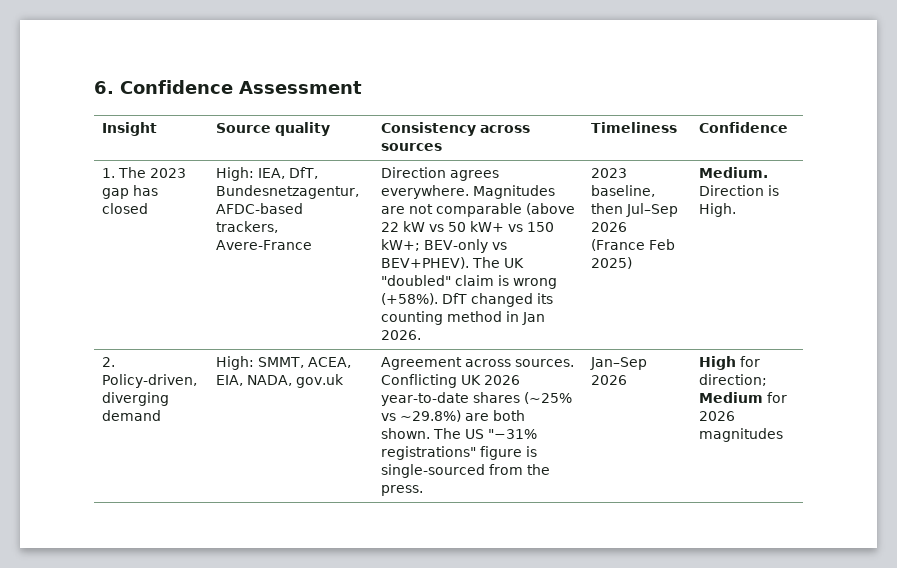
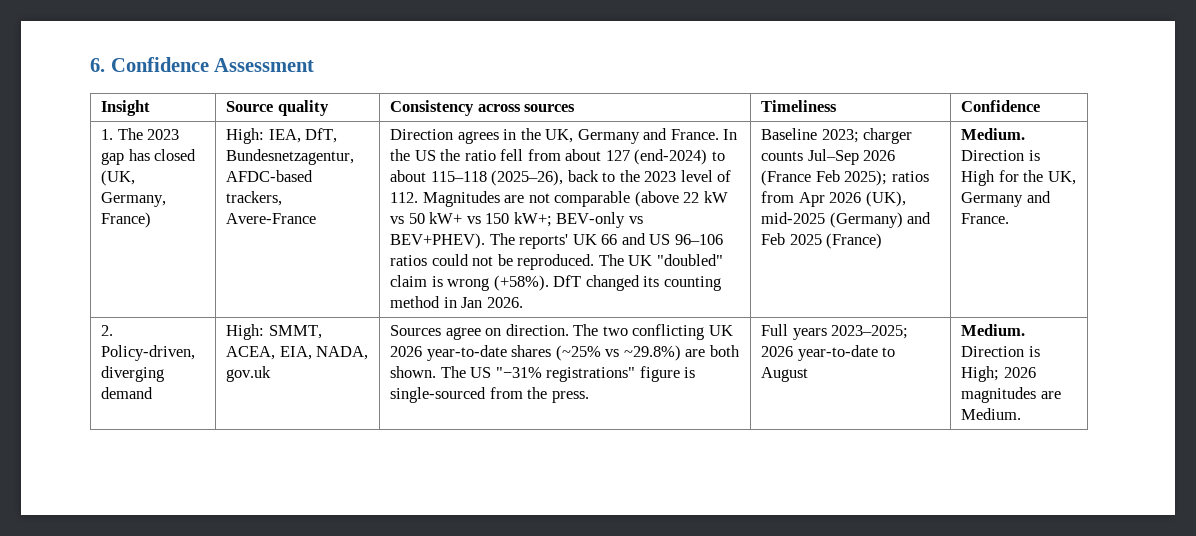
- 1. The 2023 gap has closed
+ 1. The 2023 gap has closed (UK, Germany, France)
- Direction agrees everywhere. Magnitudes are not comparable (above 22 kW vs 50 kW+ vs 150 kW+; BEV-only vs BEV+PHEV).
+ Direction agrees in the UK, Germany and France. In the US the ratio fell from about 127 (end-2024) to about 115–118 (2025–26), back to the 2023 level of 112. Magnitudes are not comparable (above 22 kW vs 50 kW+ vs 150 kW+; BEV-only vs BEV+PHEV).
- The UK "doubled" claim is wrong (+58%).
+ The reports' UK 66 and US 96–106 ratios could not be reproduced. The UK "doubled" claim is wrong (+58%).
- 2023 baseline, then Jul–Sep 2026 (France Feb 2025) | Medium. Direction is High.
+ Baseline 2023; charger counts Jul–Sep 2026 (France Feb 2025); ratios from Apr 2026 (UK), mid-2025 (Germany) and Feb 2025 (France) | Medium. Direction is High for the UK, Germany and France.
- Agreement across sources. Conflicting UK 2026 year-to-date shares (~25% vs ~29.8%) are both shown.
+ Sources agree on direction. The two conflicting UK 2026 year-to-date shares (~25% vs ~29.8%) are both shown.
- Jan–Sep 2026 | High for direction; Medium for 2026 magnitudes
+ Full years 2023–2025; 2026 year-to-date to August | Medium. Direction is High; 2026 magnitudes are Medium.

